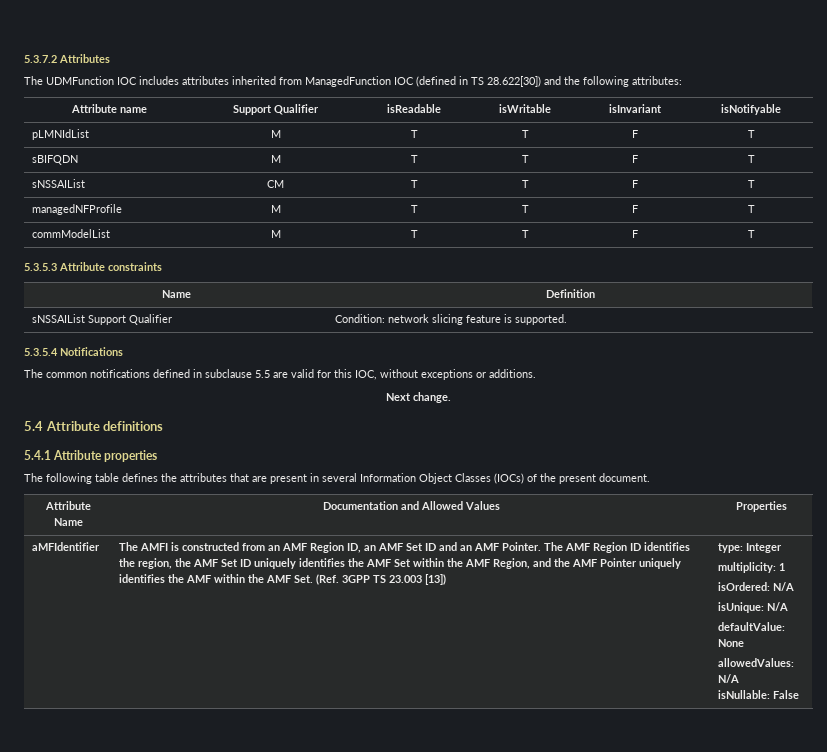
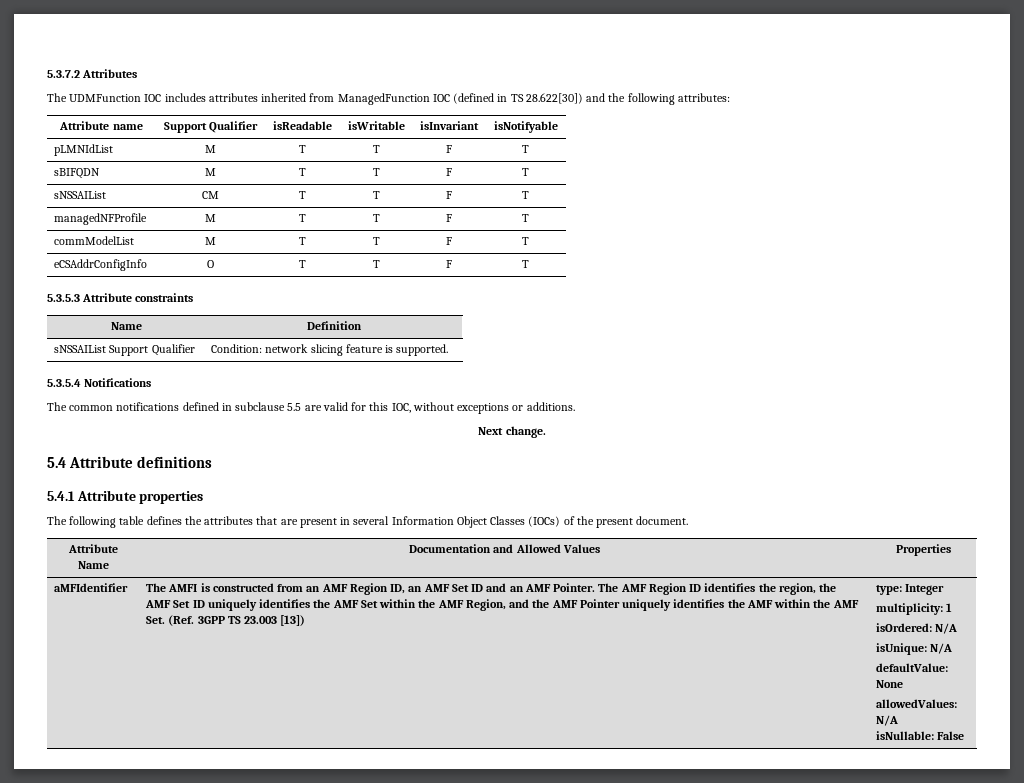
+ eCSAddrConfigInfo | O | T | T | F | T

